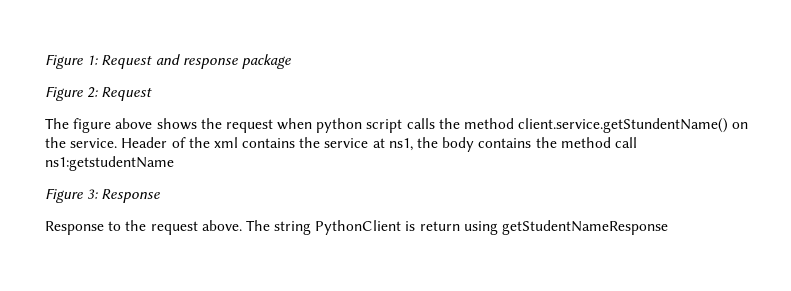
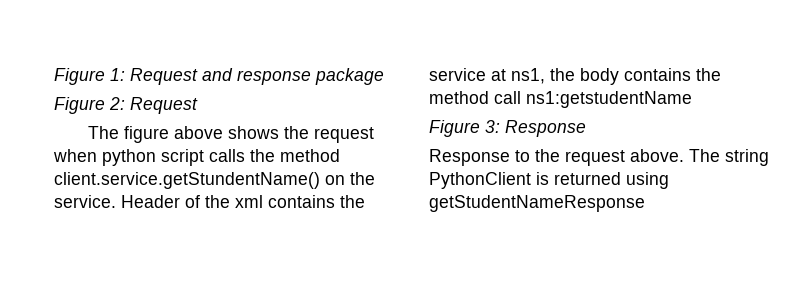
- The string PythonClient is return using getStudentNameResponse
+ The string PythonClient is returned using getStudentNameResponse

